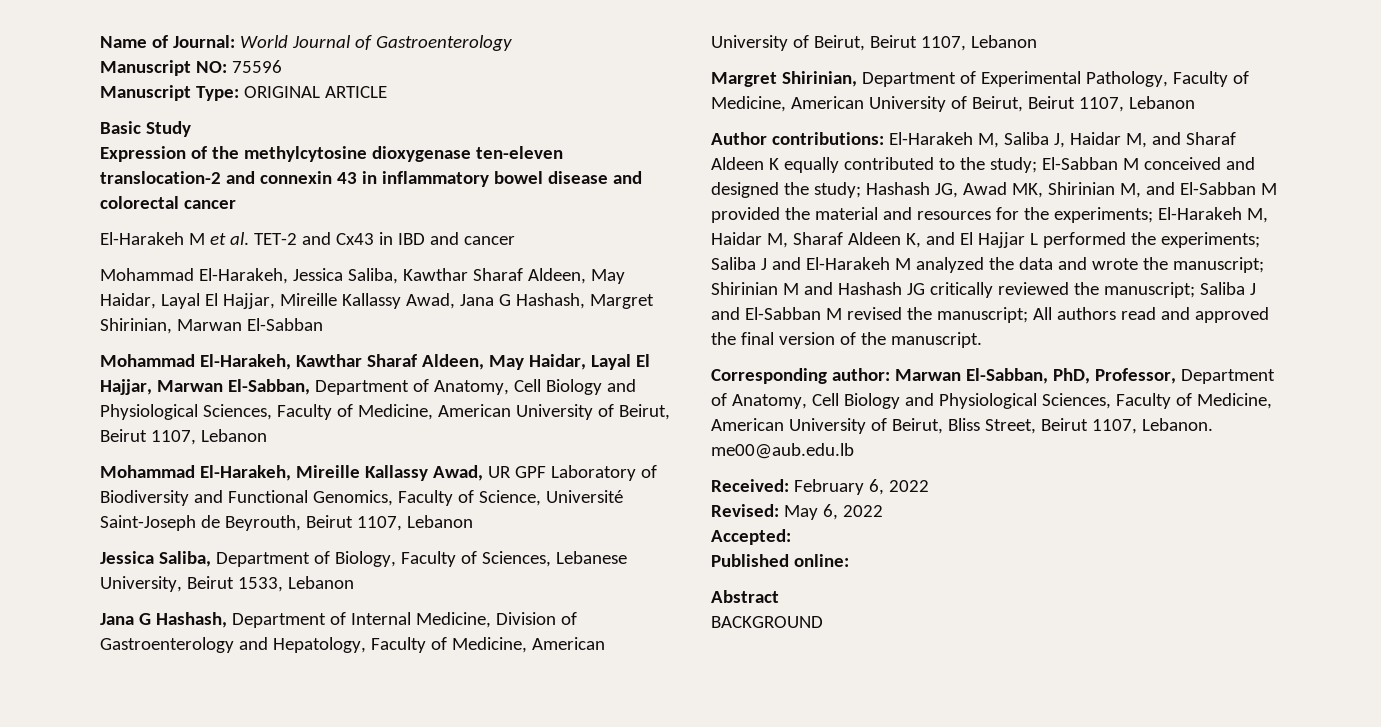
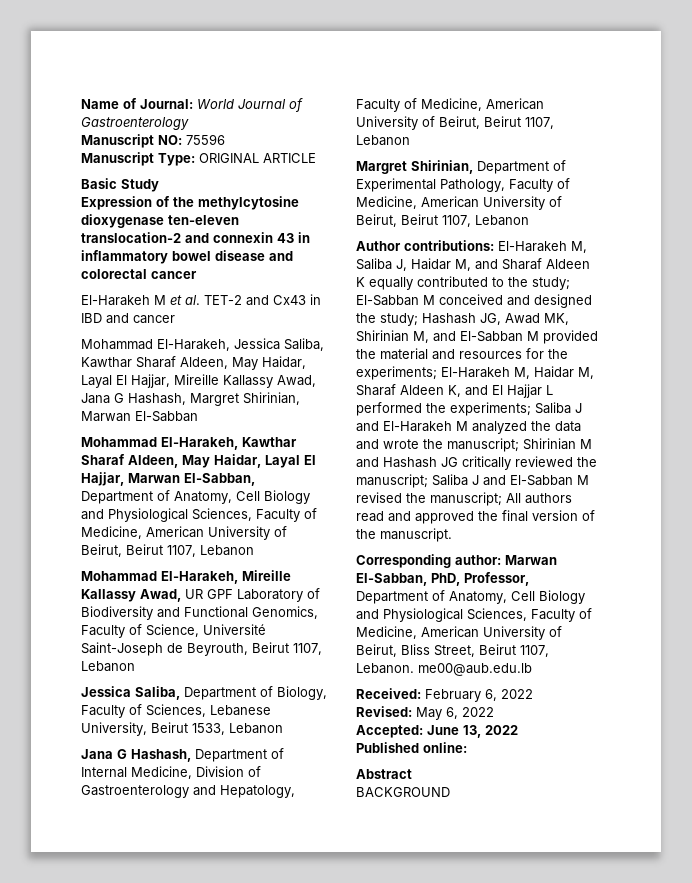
- Accepted:
+ Accepted: June 13, 2022

